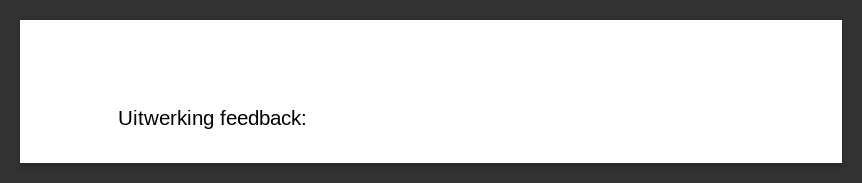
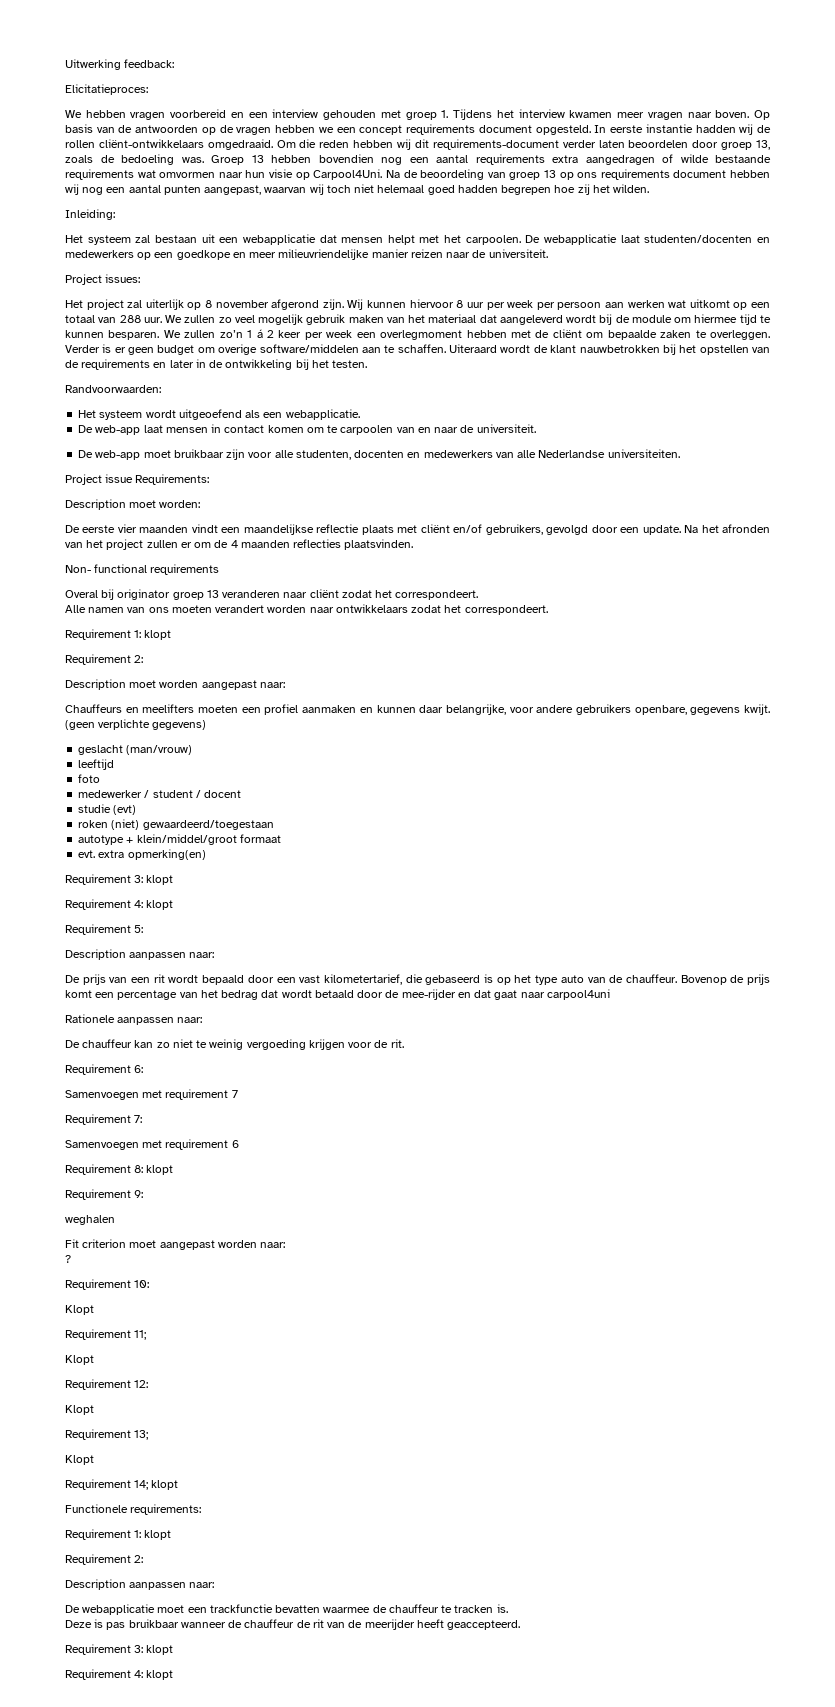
+ Elicitatieproces:
+ We hebben vragen voorbereid en een interview gehouden met groep 1. Tijdens het interview kwamen meer vragen naar boven. Op basis van de antwoorden op de vragen hebben we een concept requirements document opgesteld. In eerste instantie hadden wij de rollen cliënt-ontwikkelaars omgedraaid. Om die reden hebben wij dit requirements-document verder laten beoordelen door groep 13, zoals de bedoeling was. Groep 13 hebben bovendien nog een aantal requirements extra aangedragen of wilde bestaande requirements wat omvormen naar hun visie op Carpool4Uni. Na de beoordeling van groep 13 op ons requirements document hebben wij nog een aantal punten aangepast, waarvan wij toch niet helemaal goed hadden begrepen hoe zij het wilden.
+ Inleiding:
+ Het systeem zal bestaan uit een webapplicatie dat mensen helpt met het carpoolen. De webapplicatie laat studenten/docenten en medewerkers op een goedkope en meer milieuvriendelijke manier reizen naar de universiteit.
+ Project issues:
+ Het project zal uiterlijk op 8 november afgerond zijn. Wij kunnen hiervoor 8 uur per week per persoon aan werken wat uitkomt op een totaal van 288 uur. We zullen zo veel mogelijk gebruik maken van het materiaal dat aangeleverd wordt bij de module om hiermee tijd te kunnen besparen. We zullen zo’n 1 á 2 keer per week een overlegmoment hebben met de cliënt om bepaalde zaken te overleggen. Verder is er geen budget om overige software/middelen aan te schaffen. Uiteraard wordt de klant nauwbetrokken bij het opstellen van de requirements en later in de ontwikkeling bij het testen.
+ Randvoorwaarden:
+ Het systeem wordt uitgeoefend als een webapplicatie.
+ De web-app laat mensen in contact komen om te carpoolen van en naar de universiteit.
+ De web-app moet bruikbaar zijn voor alle studenten, docenten en medewerkers van alle Nederlandse universiteiten.
+ Project issue Requirements:
+ Description moet worden:
+ De eerste vier maanden vindt een maandelijkse reflectie plaats met cliënt en/of gebruikers, gevolgd door een update. Na het afronden van het project zullen er om de 4 maanden reflecties plaatsvinden.
+ Non- functional requirements
+ Overal bij originator groep 13 veranderen naar cliënt zodat het correspondeert.
+ Alle namen van ons moeten verandert worden naar ontwikkelaars zodat het correspondeert.
+ Requirement 1: klopt
+ Requirement 2:
+ Description moet worden aangepast naar:
+ Chauffeurs en meelifters moeten een profiel aanmaken en kunnen daar belangrijke, voor andere gebruikers openbare, gegevens kwijt. (geen verplichte gegevens)
+ geslacht (man/vrouw)
+ leeftijd
+ foto
+ medewerker / student / docent
+ studie (evt)
+ roken (niet) gewaardeerd/toegestaan
+ autotype + klein/middel/groot formaat
+ evt. extra opmerking(en)
+ Requirement 3: klopt
+ Requirement 4: klopt
+ Requirement 5:
+ Description aanpassen naar:
+ De prijs van een rit wordt bepaald door een vast kilometertarief, die gebaseerd is op het type auto van de chauffeur. Bovenop de prijs komt een percentage van het bedrag dat wordt betaald door de mee-rijder en dat gaat naar carpool4uni
+ Rationele aanpassen naar:
+ De chauffeur kan zo niet te weinig vergoeding krijgen voor de rit.
+ Requirement 6:
+ Samenvoegen met requirement 7
+ Requirement 7:
+ Samenvoegen met requirement 6
+ Requirement 8: klopt
+ Requirement 9:
+ weghalen
+ Fit criterion moet aangepast worden naar:
+ ?
+ Requirement 10:
+ Klopt
+ Requirement 11;
+ Klopt
+ Requirement 12:
+ Klopt
+ Requirement 13;
+ Klopt
+ Requirement 14; klopt
+ Functionele requirements:
+ Requirement 1: klopt
+ Requirement 2:
+ Description aanpassen naar:
+ De webapplicatie moet een trackfunctie bevatten waarmee de chauffeur te tracken is.
+ Deze is pas bruikbaar wanneer de chauffeur de rit van de meerijder heeft geaccepteerd.
+ Requirement 3: klopt
+ Requirement 4: klopt

